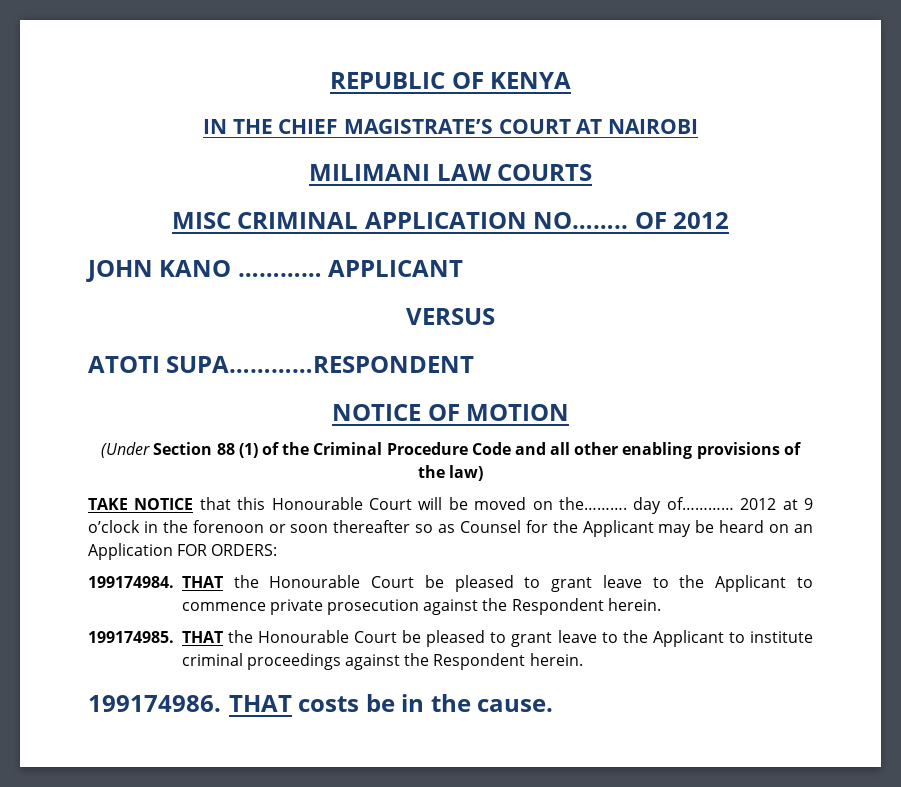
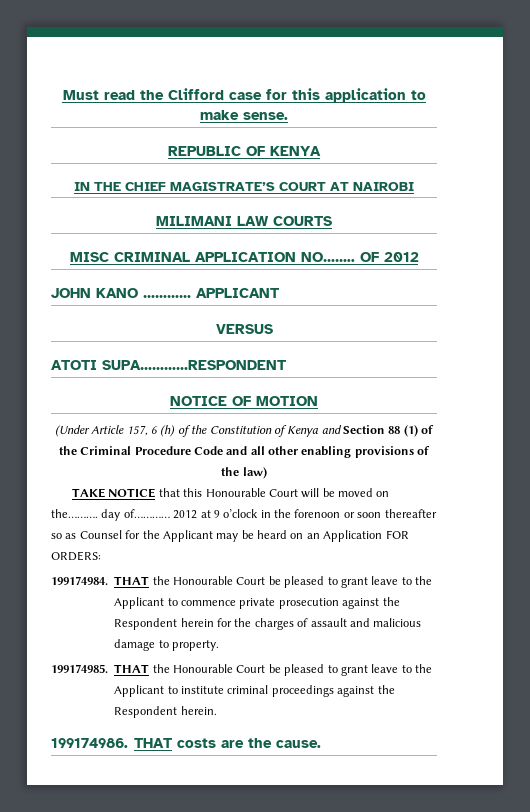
+ Must read the Clifford case for this application to make sense.
- (Under Section 88 (1) of the Criminal Procedure Code and all other enabling provisions of the law)
+ (Under Article 157, 6 (h) of the Constitution of Kenya and Section 88 (1) of the Criminal Procedure Code and all other enabling provisions of the law)
- THAT the Honourable Court be pleased to grant leave to the Applicant to commence private prosecution against the Respondent herein.
+ THAT the Honourable Court be pleased to grant leave to the Applicant to commence private prosecution against the Respondent herein for the charges of assault and malicious damage to property.
- THAT costs be in the cause.
+ THAT costs are the cause.

